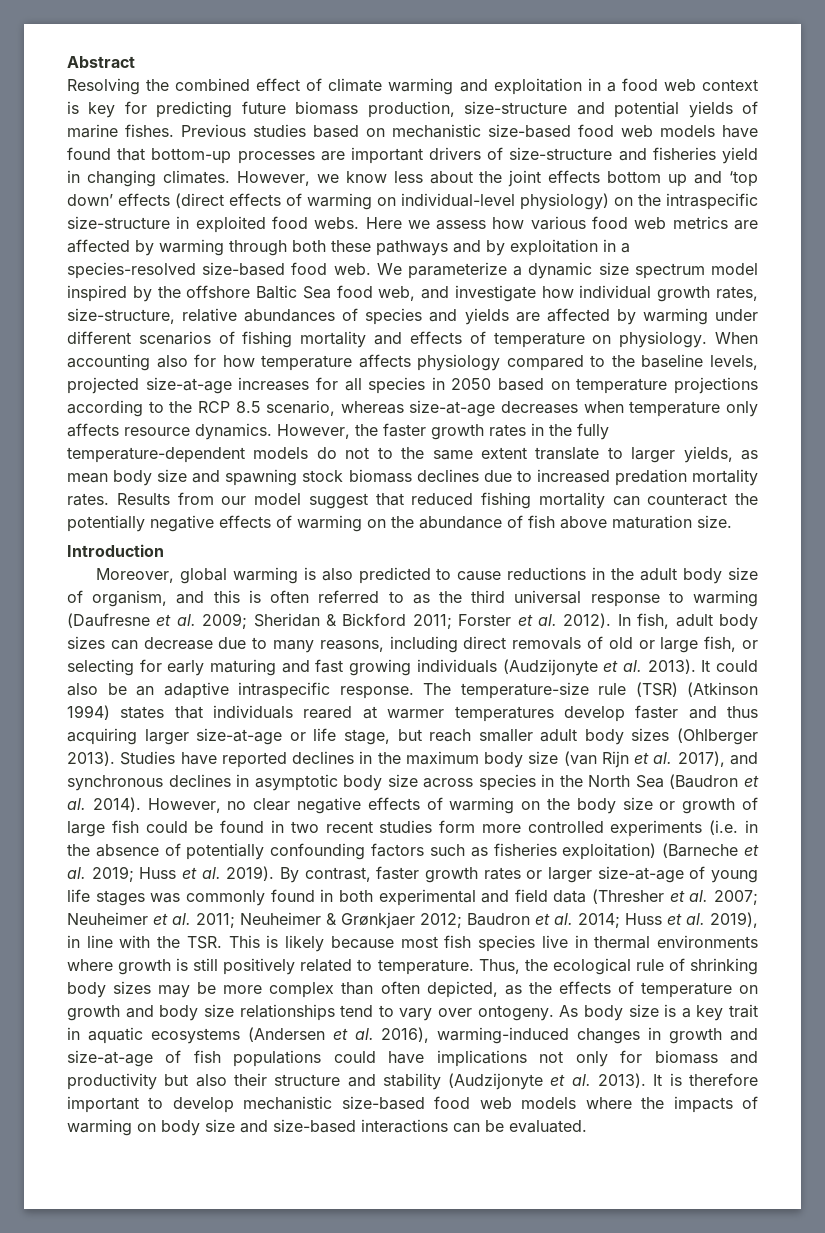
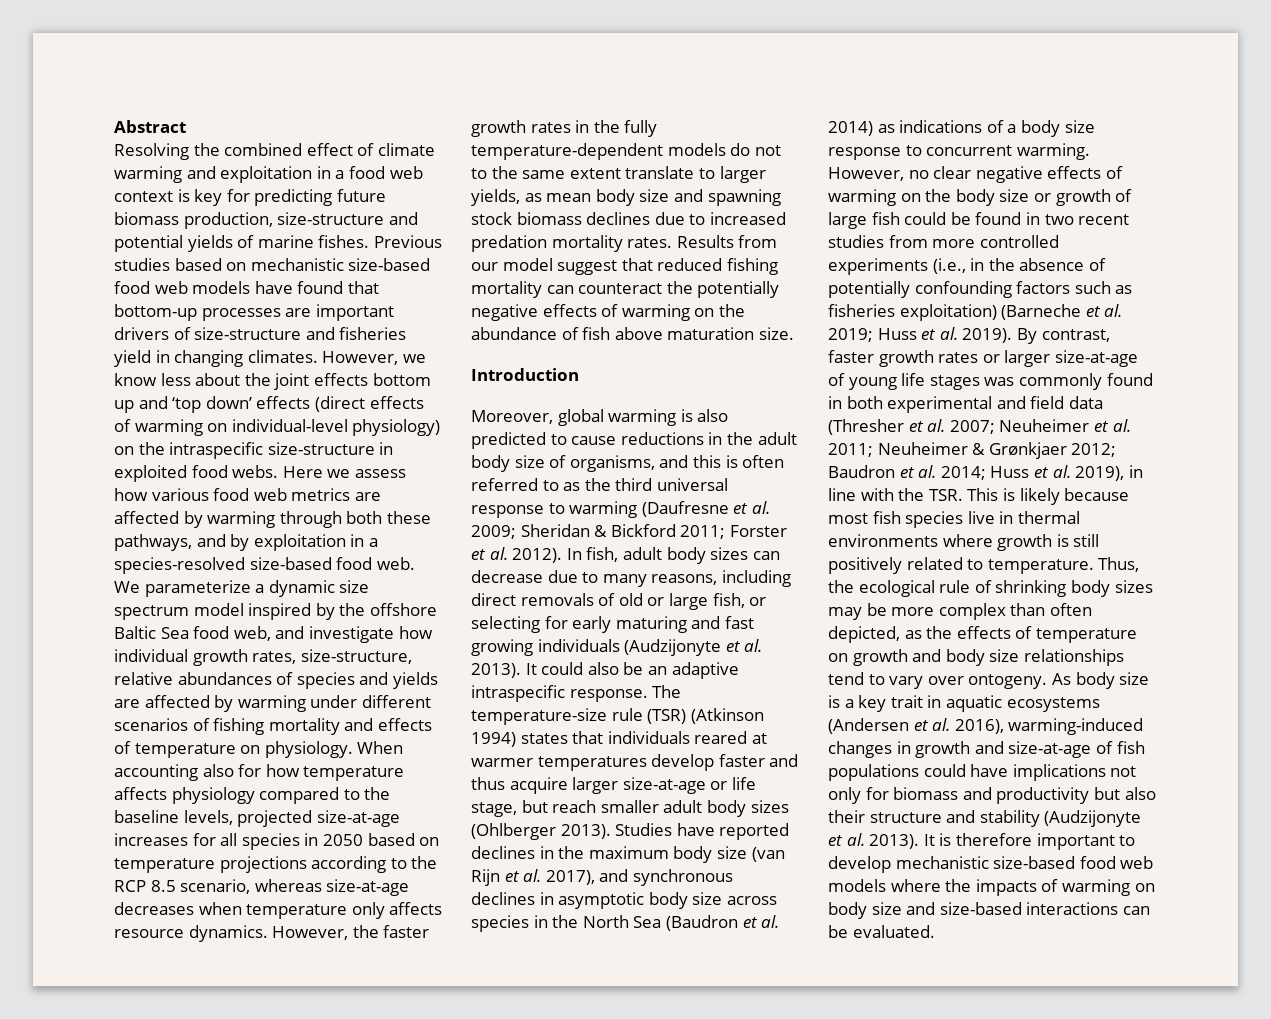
- Here we assess how various food web metrics are affected by warming through both these pathways and by exploitation in a species-resolved size-based food web.
+ Here we assess how various food web metrics are affected by warming through both these pathways, and by exploitation in a species-resolved size-based food web.
- Moreover, global warming is also predicted to cause reductions in the adult body size of organism, and this is often referred to as the third universal response to warming (Daufresne et al. 2009; Sheridan & Bickford 2011; Forster et al. 2012).
+ Moreover, global warming is also predicted to cause reductions in the adult body size of organisms, and this is often referred to as the third universal response to warming (Daufresne et al. 2009; Sheridan & Bickford 2011; Forster et al. 2012).
- The temperature-size rule (TSR) (Atkinson 1994) states that individuals reared at warmer temperatures develop faster and thus acquiring larger size-at-age or life stage, but reach smaller adult body sizes (Ohlberger 2013).
+ The temperature-size rule (TSR) (Atkinson 1994) states that individuals reared at warmer temperatures develop faster and thus acquire larger size-at-age or life stage, but reach smaller adult body sizes (Ohlberger 2013).
- Studies have reported declines in the maximum body size (van Rijn et al. 2017), and synchronous declines in asymptotic body size across species in the North Sea (Baudron et al. 2014).
+ Studies have reported declines in the maximum body size (van Rijn et al. 2017), and synchronous declines in asymptotic body size across species in the North Sea (Baudron et al. 2014) as indications of a body size response to concurrent warming.
- However, no clear negative effects of warming on the body size or growth of large fish could be found in two recent studies form more controlled experiments (i.e. in the absence of potentially confounding factors such as fisheries exploitation) (Barneche et al. 2019; Huss et al. 2019).
+ However, no clear negative effects of warming on the body size or growth of large fish could be found in two recent studies from more controlled experiments (i.e., in the absence of potentially confounding factors such as fisheries exploitation) (Barneche et al. 2019; Huss et al. 2019).

